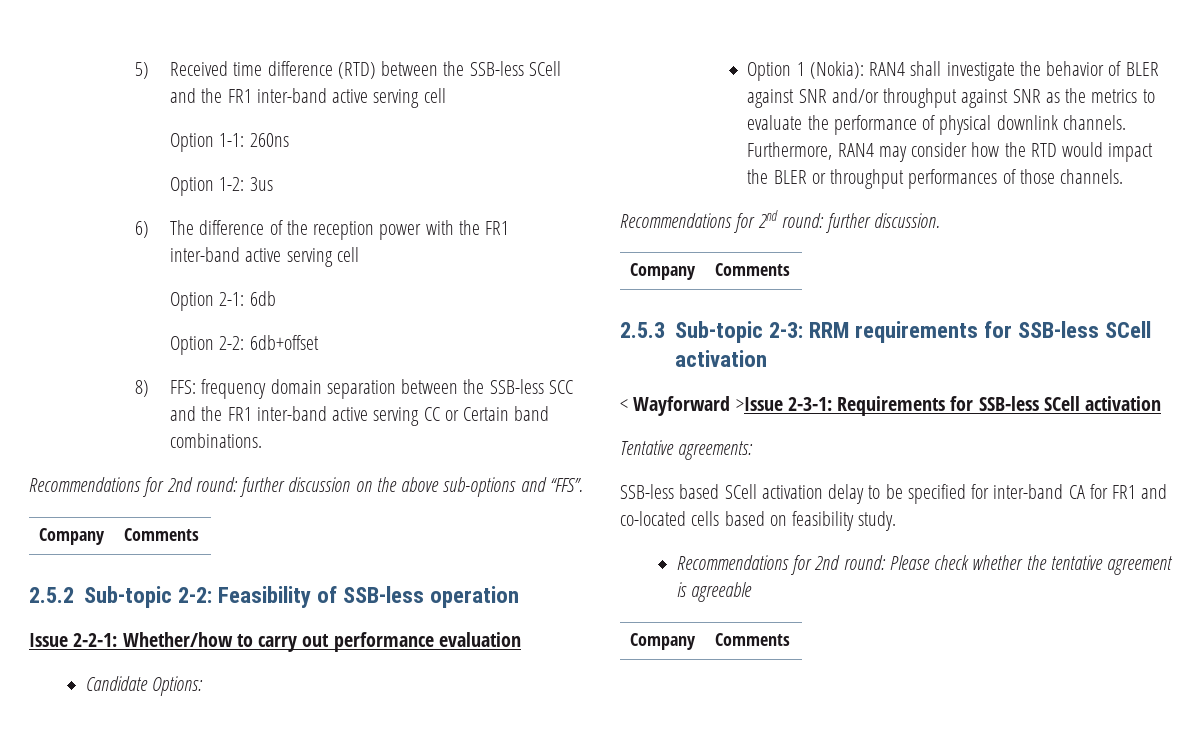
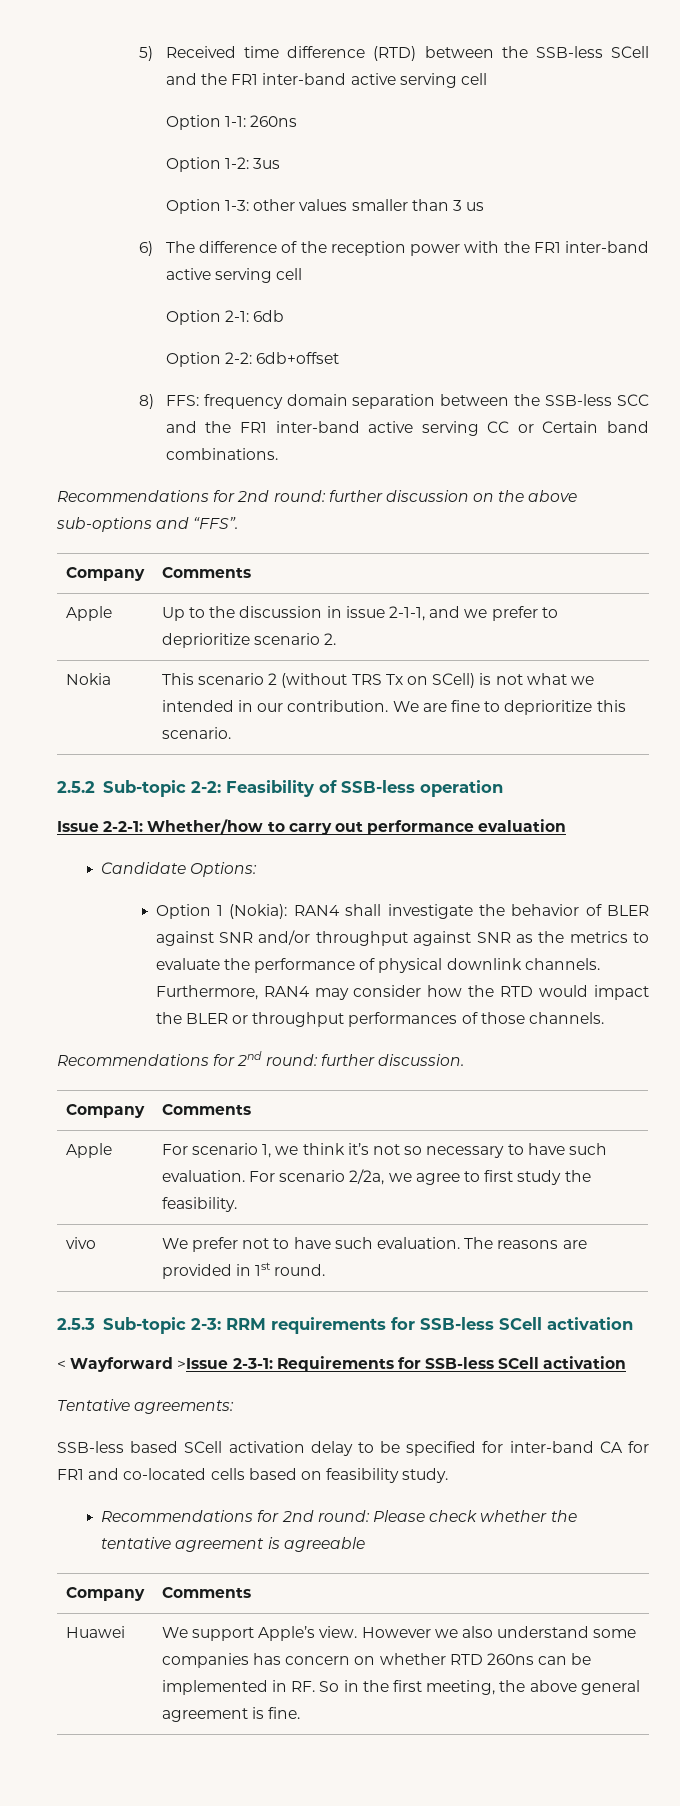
+ Option 1-3: other values smaller than 3 us
+ Apple | Up to the discussion in issue 2-1-1, and we prefer to deprioritize scenario 2.
+ Nokia | This scenario 2 (without TRS Tx on SCell) is not what we intended in our contribution. We are fine to deprioritize this scenario.
+ Apple | For scenario 1, we think it’s not so necessary to have such evaluation. For scenario 2/2a, we agree to first study the feasibility.
+ vivo | We prefer not to have such evaluation. The reasons are provided in 1st round.
+ Huawei | We support Apple’s view. However we also understand some companies has concern on whether RTD 260ns can be implemented in RF. So in the first meeting, the above general agreement is fine.

